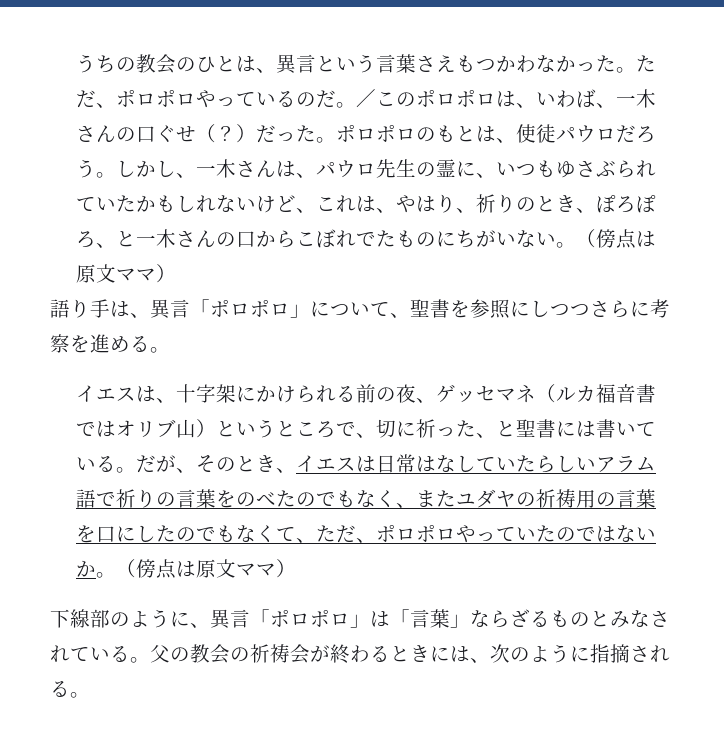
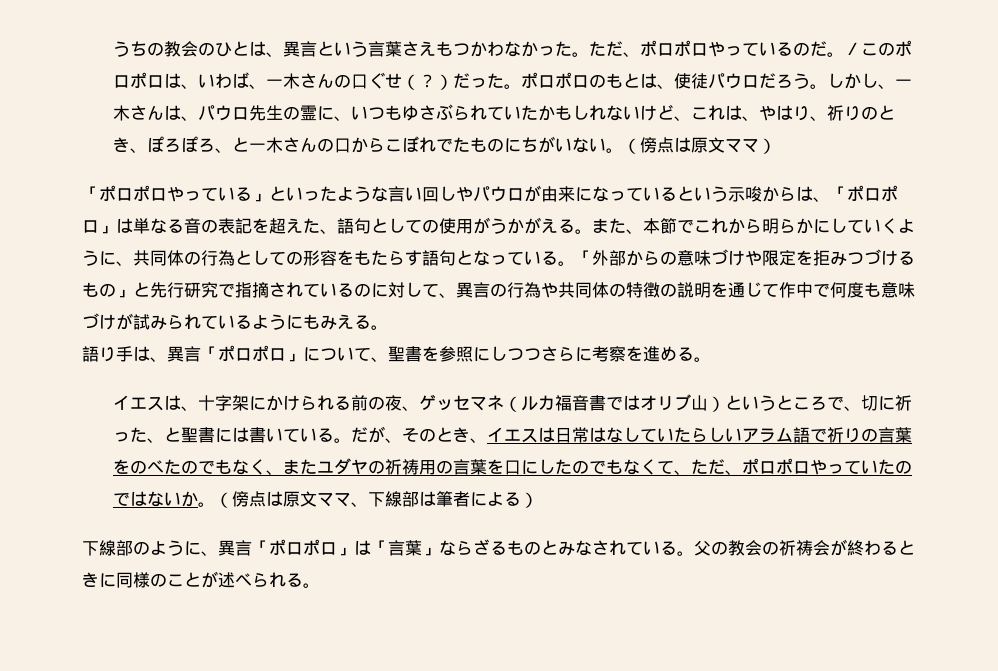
+ 「ポロポロやっている」といったような言い回しやパウロが由来になっているという示唆からは、「ポロポロ」は単なる音の表記を超えた、語句としての使用がうかがえる。また、本節でこれから明らかにしていくように、共同体の行為としての形容をもたらす語句となっている。「外部からの意味づけや限定を拒みつづけるもの」と先行研究で指摘されているのに対して、異言の行為や共同体の特徴の説明を通じて作中で何度も意味づけが試みられているようにもみえる。
- だが、そのとき、イエスは日常はなしていたらしいアラム語で祈りの言葉をのべたのでもなく、またユダヤの祈祷用の言葉を口にしたのでもなくて、ただ、ポロポロやっていたのではないか。（傍点は原文ママ）
+ だが、そのとき、イエスは日常はなしていたらしいアラム語で祈りの言葉をのべたのでもなく、またユダヤの祈祷用の言葉を口にしたのでもなくて、ただ、ポロポロやっていたのではないか。（傍点は原文ママ、下線部は筆者による）
- 父の教会の祈祷会が終わるときには、次のように指摘される。
+ 父の教会の祈祷会が終わるときに同様のことが述べられる。

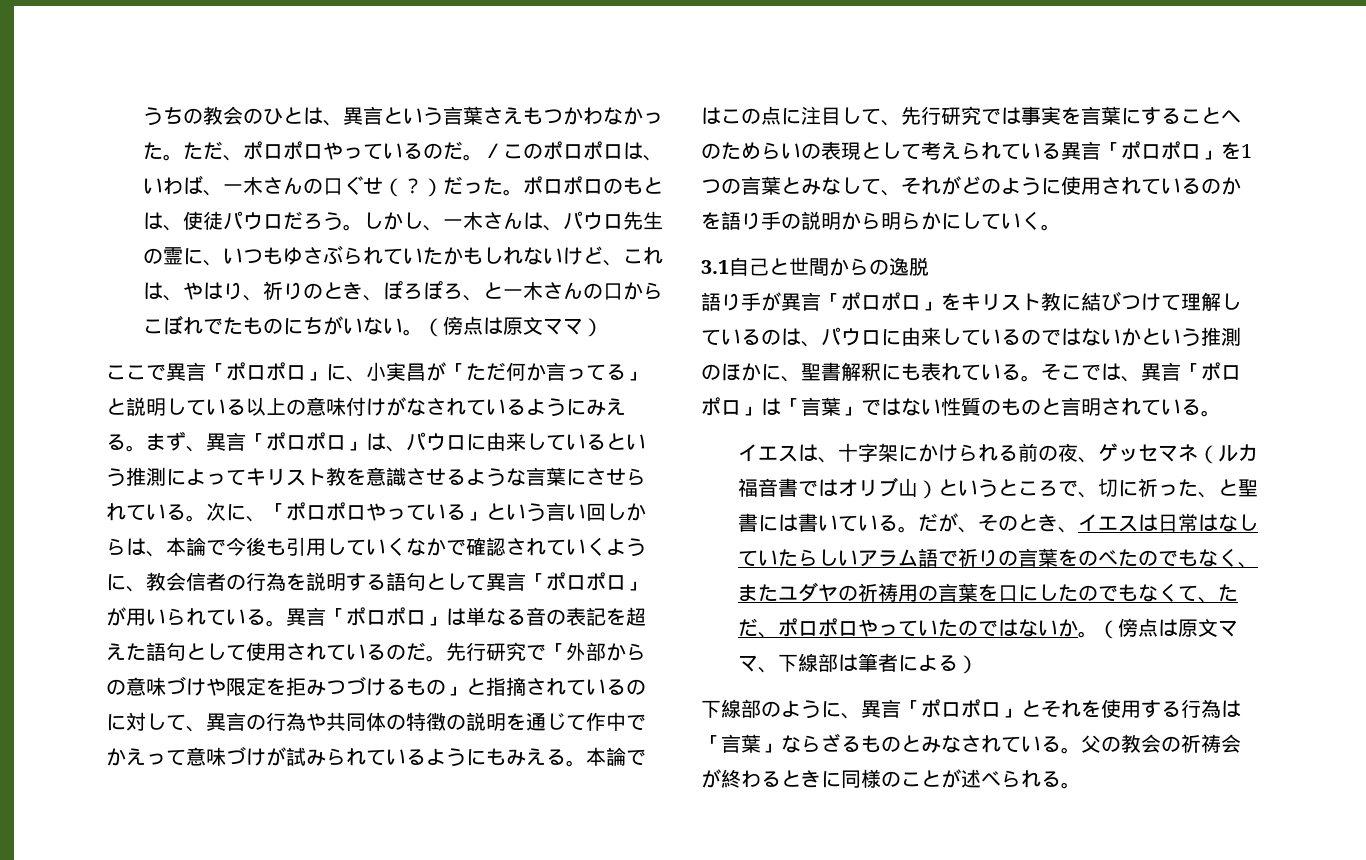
- 「ポロポロやっている」といったような言い回しやパウロが由来になっているという示唆からは、「ポロポロ」は単なる音の表記を超えた、語句としての使用がうかがえる。また、本節でこれから明らかにしていくように、共同体の行為としての形容をもたらす語句となっている。「外部からの意味づけや限定を拒みつづけるもの」と先行研究で指摘されているのに対して、異言の行為や共同体の特徴の説明を通じて作中で何度も意味づけが試みられているようにもみえる。
- 語り手は、異言「ポロポロ」について、聖書を参照にしつつさらに考察を進める。
+ ここで異言「ポロポロ」に、小実昌が「ただ何か言ってる」と説明している以上の意味付けがなされているようにみえる。まず、異言「ポロポロ」は、パウロに由来しているという推測によってキリスト教を意識させるような言葉にさせられている。次に、「ポロポロやっている」という言い回しからは、本論で今後も引用していくなかで確認されていくように、教会信者の行為を説明する語句として異言「ポロポロ」が用いられている。異言「ポロポロ」は単なる音の表記を超えた語句として使用されているのだ。先行研究で「外部からの意味づけや限定を拒みつづけるもの」と指摘されているのに対して、異言の行為や共同体の特徴の説明を通じて作中でかえって意味づけが試みられているようにもみえる。本論ではこの点に注目して、先行研究では事実を言葉にすることへのためらいの表現として考えられている異言「ポロポロ」を1つの言葉とみなして、それがどのように使用されているのかを語り手の説明から明らかにしていく。
+ 3.1自己と世間からの逸脱
+ 語り手が異言「ポロポロ」をキリスト教に結びつけて理解しているのは、パウロに由来しているのではないかという推測のほかに、聖書解釈にも表れている。そこでは、異言「ポロポロ」は「言葉」ではない性質のものと言明されている。
- 下線部のように、異言「ポロポロ」は「言葉」ならざるものとみなされている。
+ 下線部のように、異言「ポロポロ」とそれを使用する行為は「言葉」ならざるものとみなされている。

